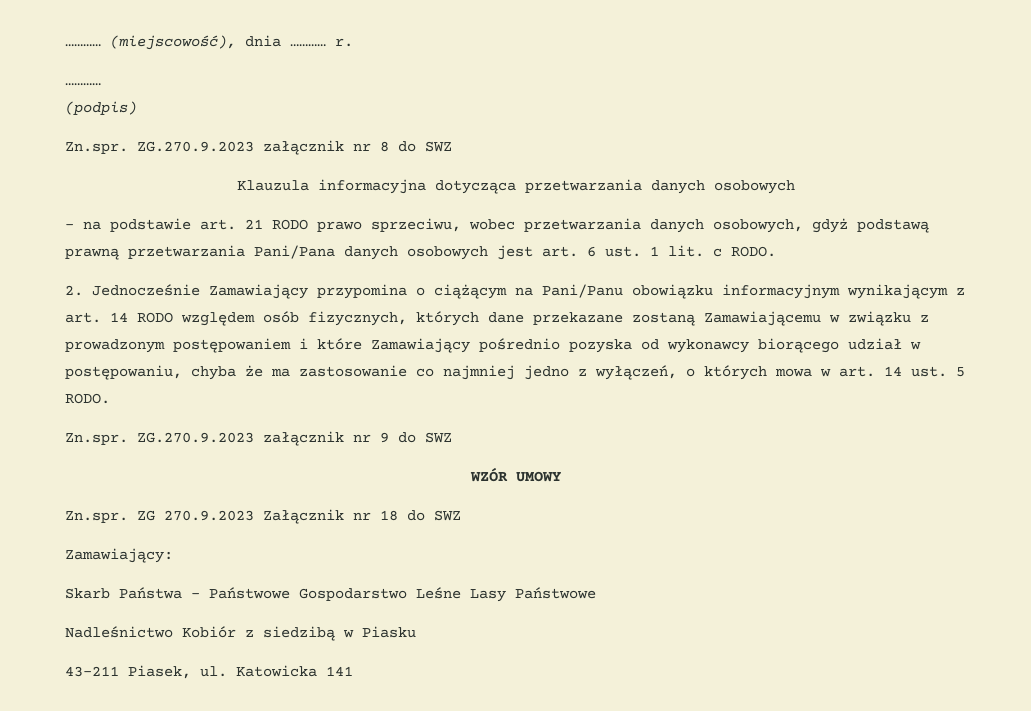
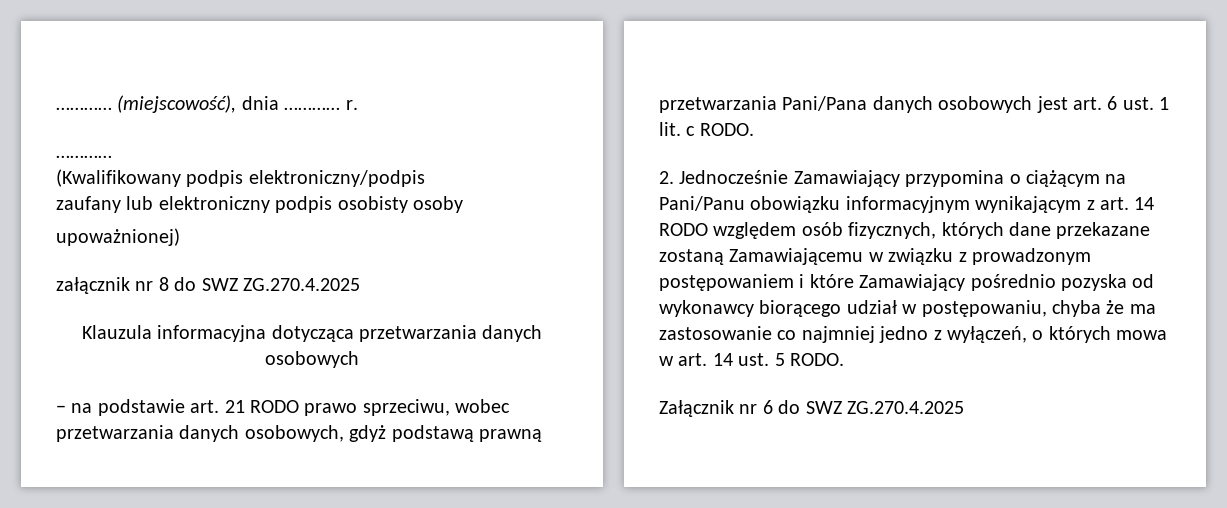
- (podpis)
- Zn.spr. ZG.270.9.2023 załącznik nr 8 do SWZ
+ (Kwalifikowany podpis elektroniczny/podpis
+ zaufany lub elektroniczny podpis osobisty osoby
+ upoważnionej)
+ załącznik nr 8 do SWZ ZG.270.4.2025
- Zn.spr. ZG.270.9.2023 załącznik nr 9 do SWZ
- WZÓR UMOWY
- Zn.spr. ZG 270.9.2023 Załącznik nr 18 do SWZ
- Zamawiający:
- Skarb Państwa - Państwowe Gospodarstwo Leśne Lasy Państwowe
- Nadleśnictwo Kobiór z siedzibą w Piasku
- 43-211 Piasek, ul. Katowicka 141
+ Załącznik nr 6 do SWZ ZG.270.4.2025

